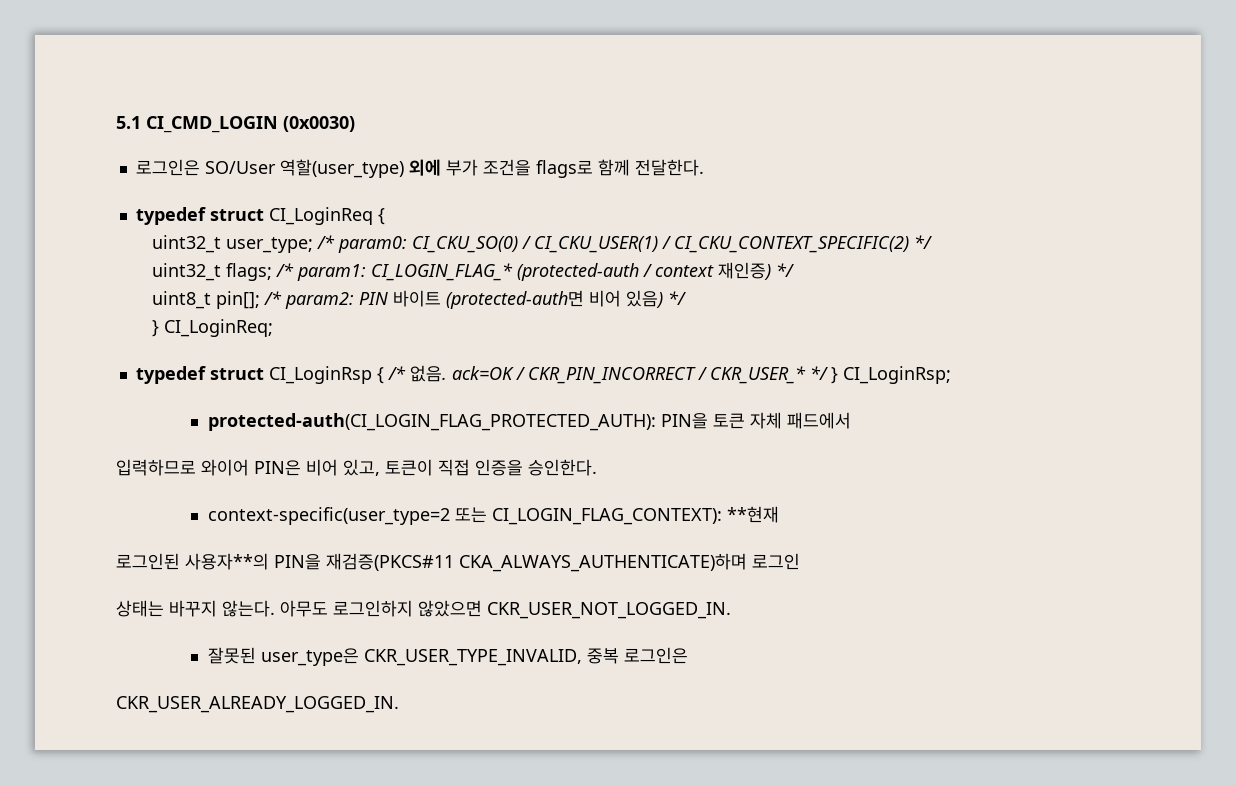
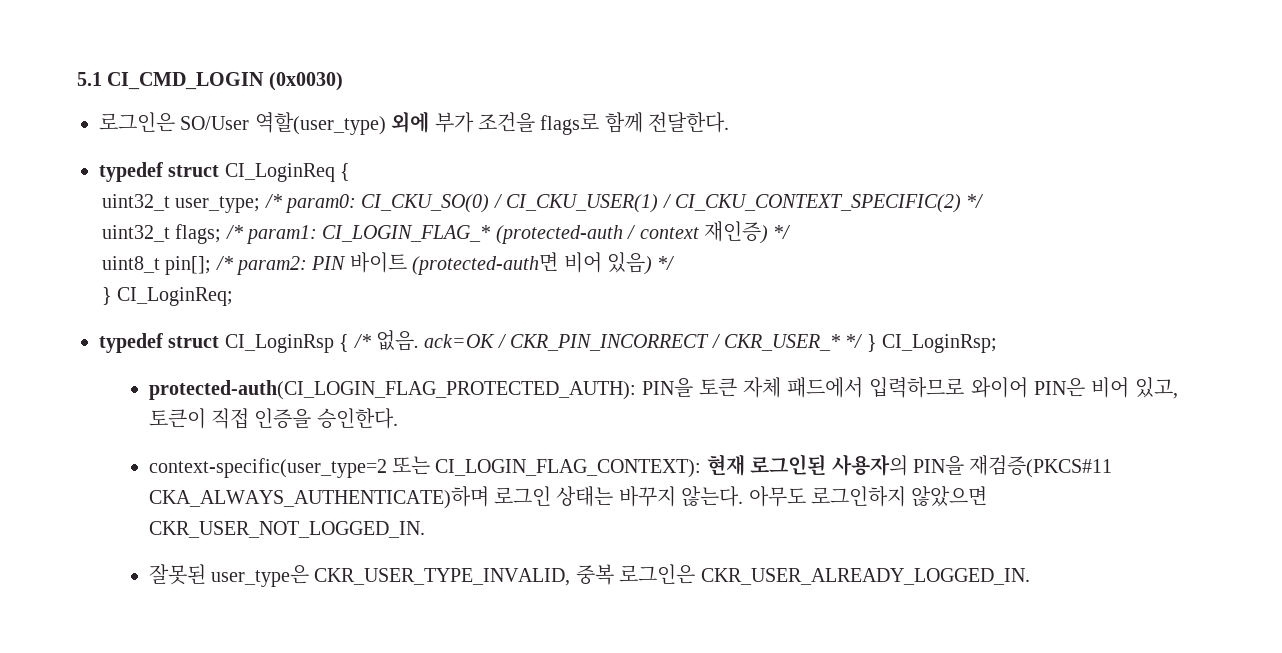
- protected-auth(CI_LOGIN_FLAG_PROTECTED_AUTH): PIN을 토큰 자체 패드에서
- 입력하므로 와이어 PIN은 비어 있고, 토큰이 직접 인증을 승인한다.
+ protected-auth(CI_LOGIN_FLAG_PROTECTED_AUTH): PIN을 토큰 자체 패드에서 입력하므로 와이어 PIN은 비어 있고, 토큰이 직접 인증을 승인한다.
- context-specific(user_type=2 또는 CI_LOGIN_FLAG_CONTEXT): **현재
- 로그인된 사용자**의 PIN을 재검증(PKCS#11 CKA_ALWAYS_AUTHENTICATE)하며 로그인
- 상태는 바꾸지 않는다.
+ context-specific(user_type=2 또는 CI_LOGIN_FLAG_CONTEXT): 현재 로그인된 사용자의 PIN을 재검증(PKCS#11 CKA_ALWAYS_AUTHENTICATE)하며 로그인 상태는 바꾸지 않는다.
- 잘못된 user_type은 CKR_USER_TYPE_INVALID, 중복 로그인은
- CKR_USER_ALREADY_LOGGED_IN.
+ 잘못된 user_type은 CKR_USER_TYPE_INVALID, 중복 로그인은 CKR_USER_ALREADY_LOGGED_IN.

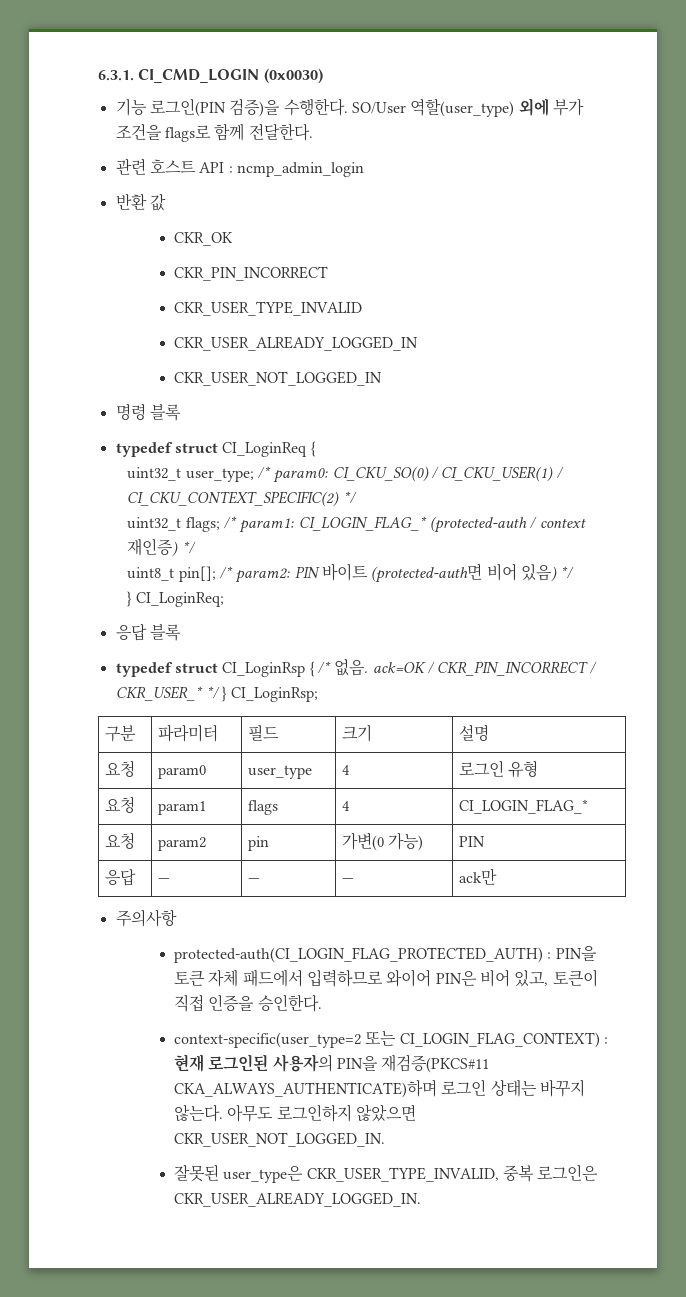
- 5.1 CI_CMD_LOGIN (0x0030)
+ 6.3.1. CI_CMD_LOGIN (0x0030)
- 로그인은 SO/User 역할(user_type) 외에 부가 조건을 flags로 함께 전달한다.
+ 기능 로그인(PIN 검증)을 수행한다. SO/User 역할(user_type) 외에 부가 조건을 flags로 함께 전달한다.
+ 관련 호스트 API : ncmp_admin_login
+ 반환 값
+ CKR_OK
+ CKR_PIN_INCORRECT
+ CKR_USER_TYPE_INVALID
+ CKR_USER_ALREADY_LOGGED_IN
+ CKR_USER_NOT_LOGGED_IN
+ 명령 블록
+ 응답 블록
- protected-auth(CI_LOGIN_FLAG_PROTECTED_AUTH): PIN을 토큰 자체 패드에서 입력하므로 와이어 PIN은 비어 있고, 토큰이 직접 인증을 승인한다.
+ 구분 | 파라미터 | 필드 | 크기 | 설명
+ 요청 | param0 | user_type | 4 | 로그인 유형
+ 요청 | param1 | flags | 4 | CI_LOGIN_FLAG_*
+ 요청 | param2 | pin | 가변(0 가능) | PIN
+ 응답 | — | — | — | ack만
+ 주의사항
+ protected-auth(CI_LOGIN_FLAG_PROTECTED_AUTH) : PIN을 토큰 자체 패드에서 입력하므로 와이어 PIN은 비어 있고, 토큰이 직접 인증을 승인한다.
- context-specific(user_type=2 또는 CI_LOGIN_FLAG_CONTEXT): 현재 로그인된 사용자의 PIN을 재검증(PKCS#11 CKA_ALWAYS_AUTHENTICATE)하며 로그인 상태는 바꾸지 않는다.
+ context-specific(user_type=2 또는 CI_LOGIN_FLAG_CONTEXT) : 현재 로그인된 사용자의 PIN을 재검증(PKCS#11 CKA_ALWAYS_AUTHENTICATE)하며 로그인 상태는 바꾸지 않는다.

